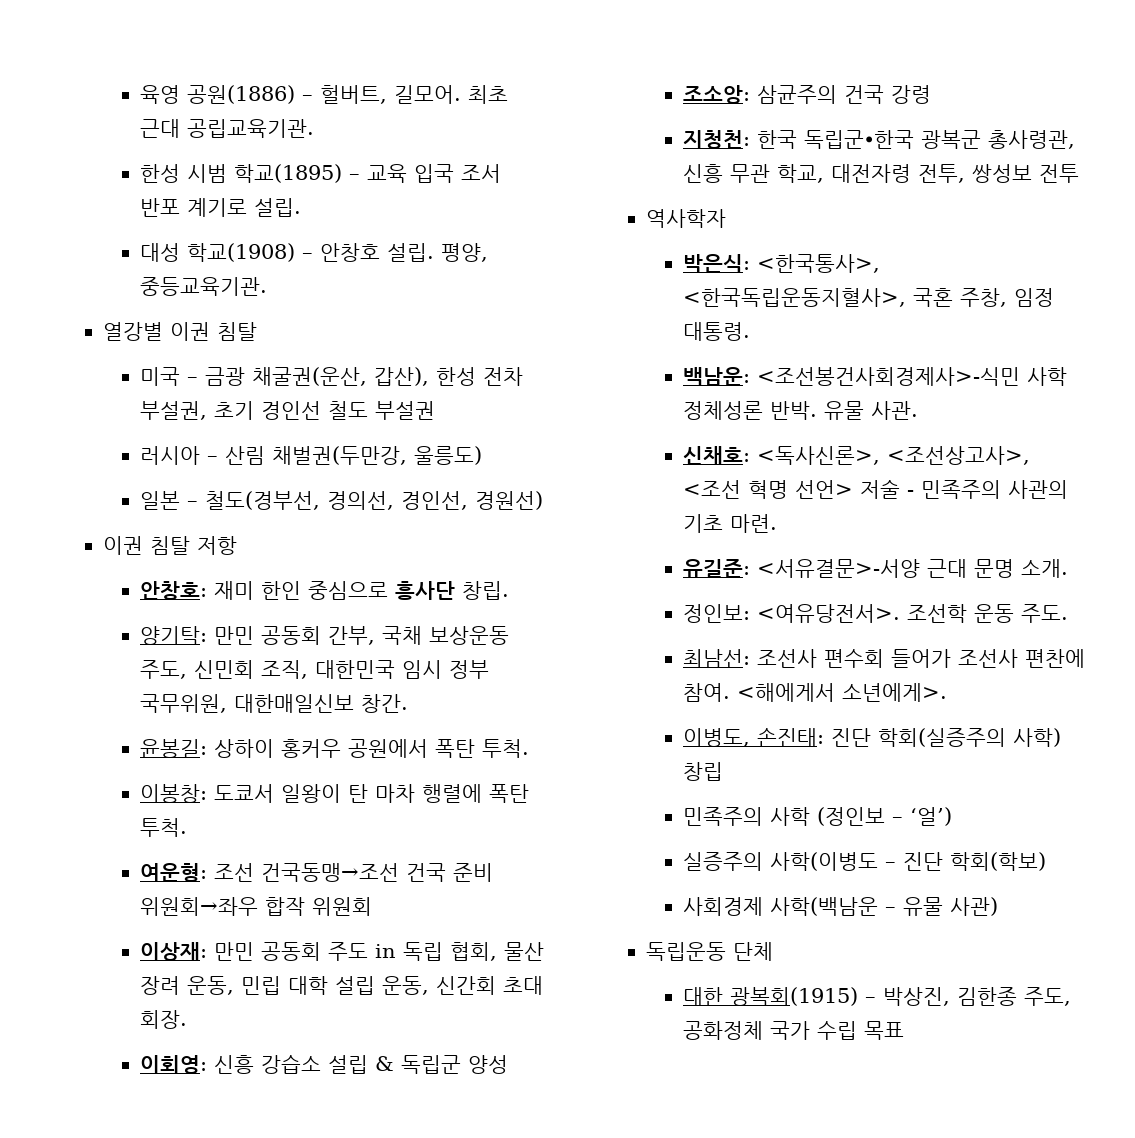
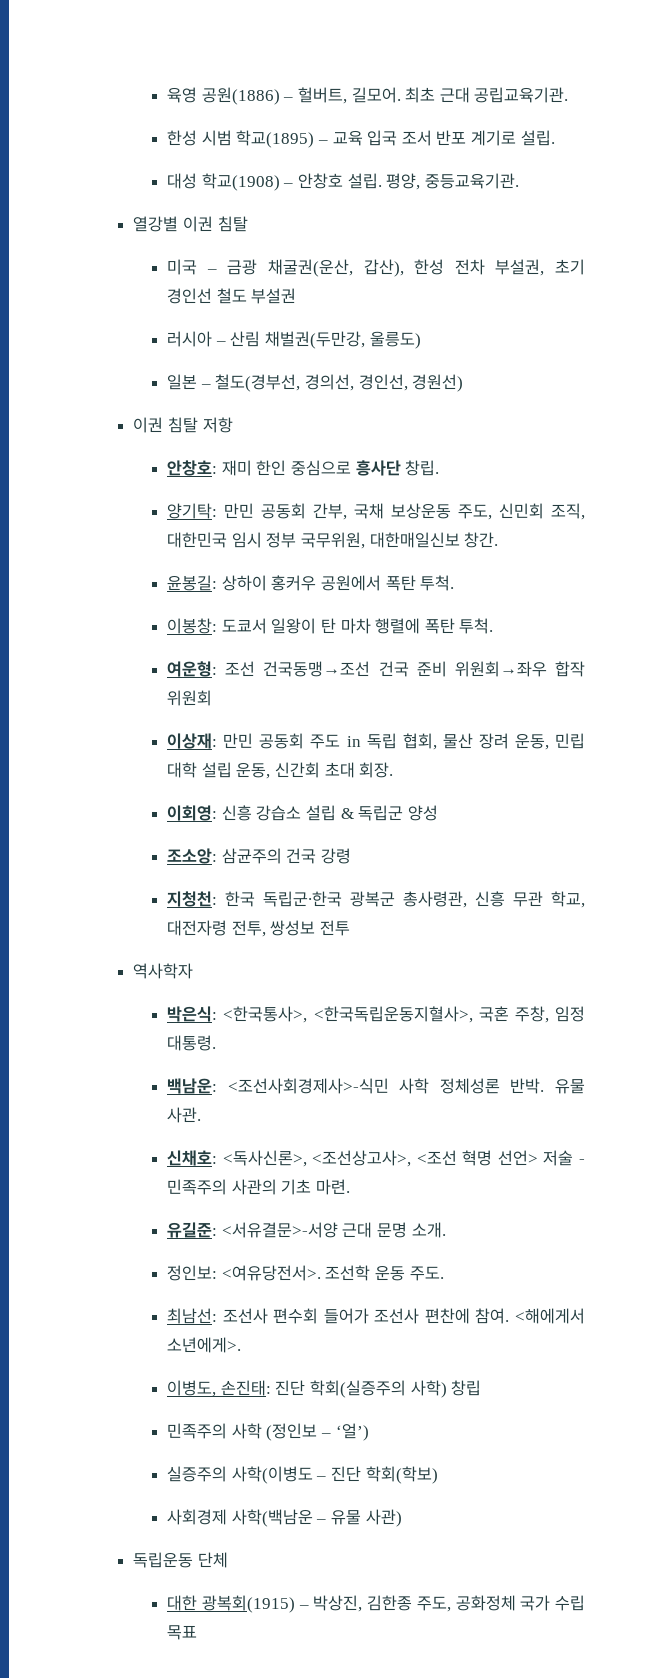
- 백남운: <조선봉건사회경제사>-식민 사학 정체성론 반박.
+ 백남운: <조선사회경제사>-식민 사학 정체성론 반박.

